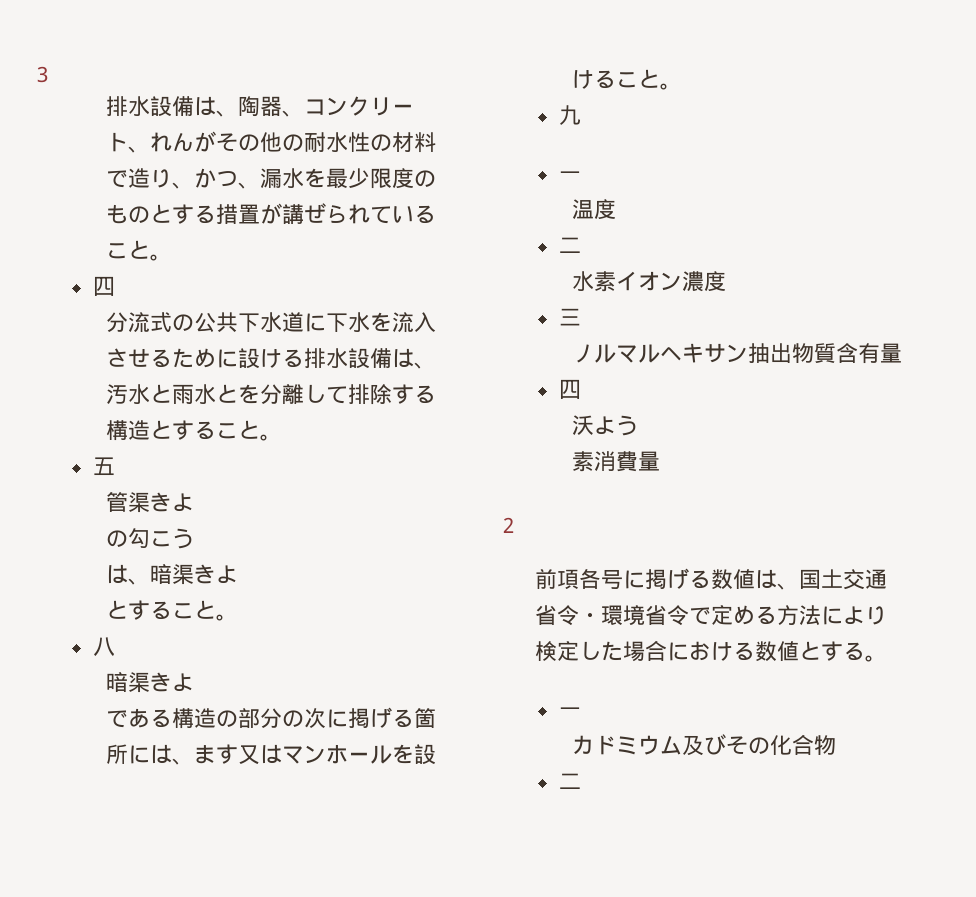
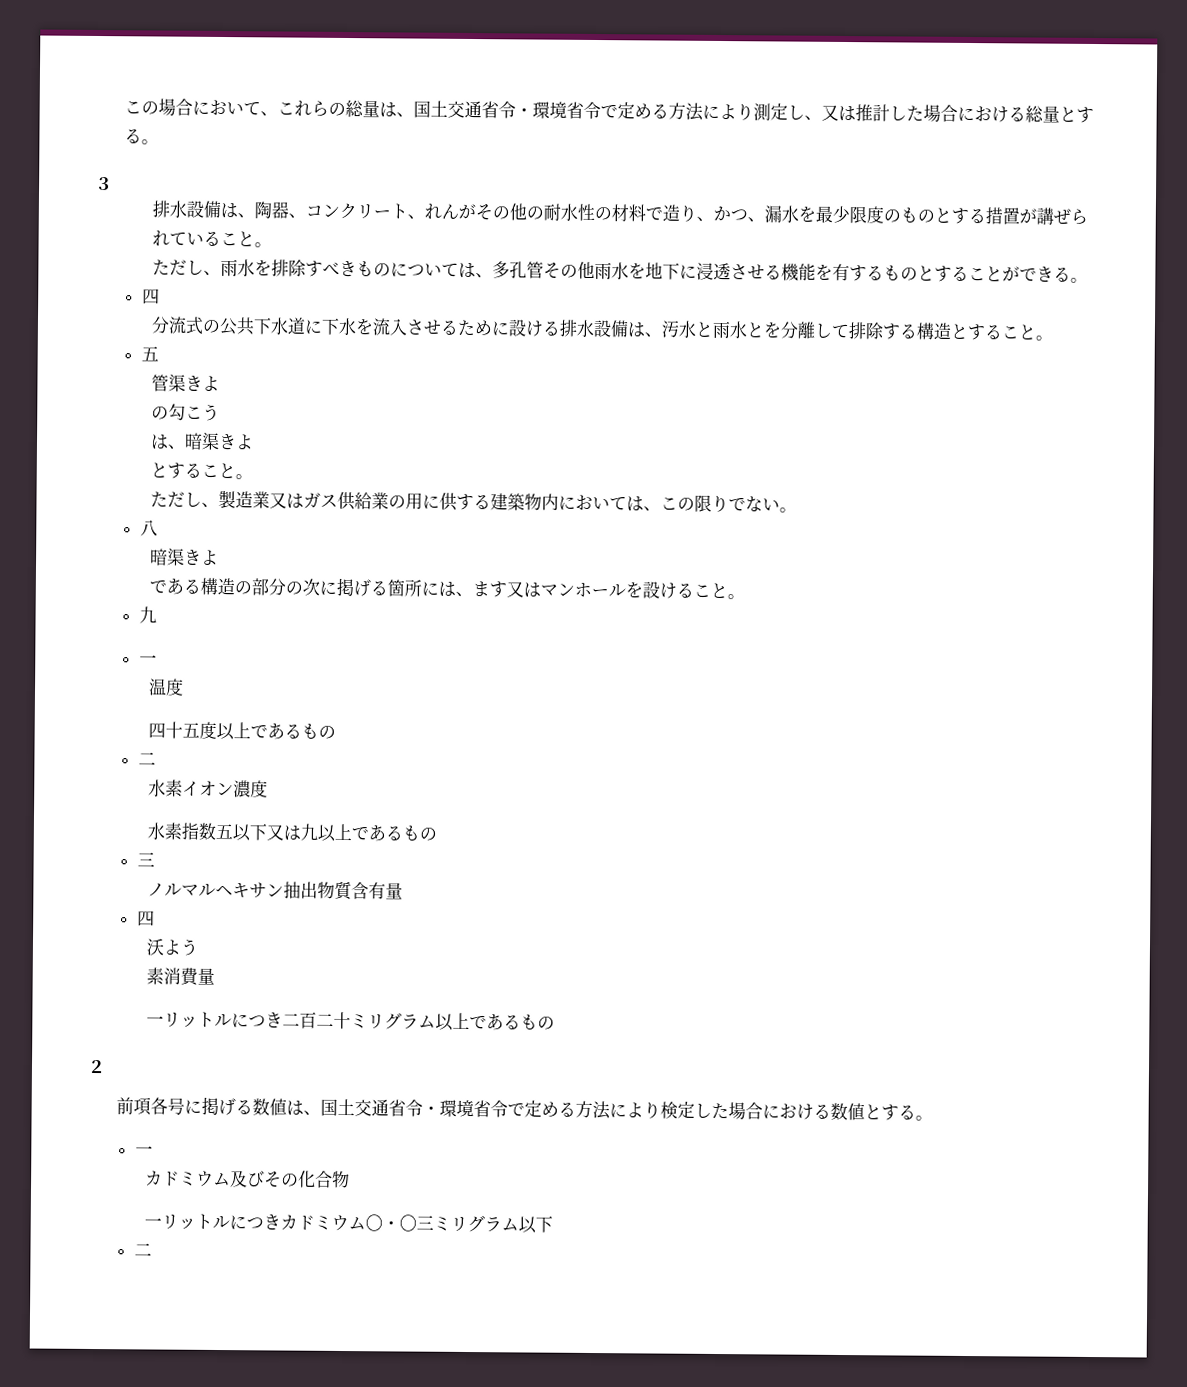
+ この場合において、これらの総量は、国土交通省令・環境省令で定める方法により測定し、又は推計した場合における総量とする。
+ ただし、雨水を排除すべきものについては、多孔管その他雨水を地下に浸透させる機能を有するものとすることができる。
+ ただし、製造業又はガス供給業の用に供する建築物内においては、この限りでない。
+ 四十五度以上であるもの
+ 水素指数五以下又は九以上であるもの
+ 一リットルにつき二百二十ミリグラム以上であるもの
+ 一リットルにつきカドミウム〇・〇三ミリグラム以下

